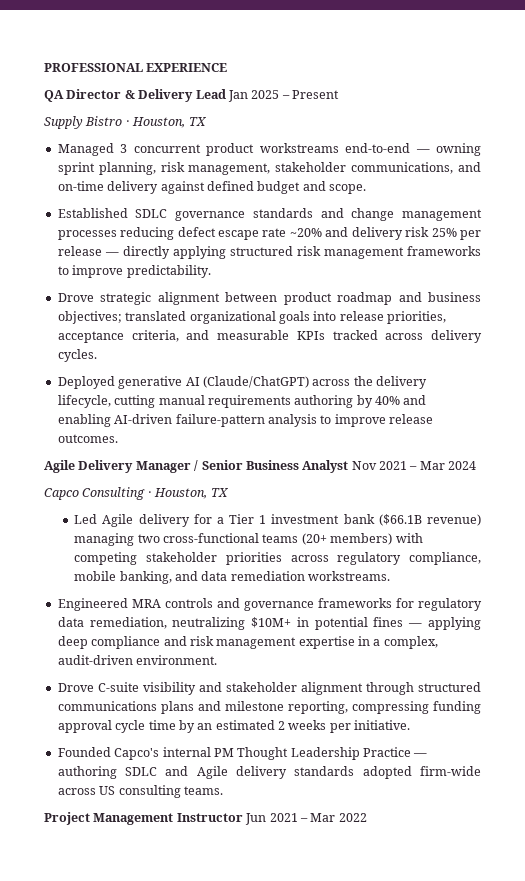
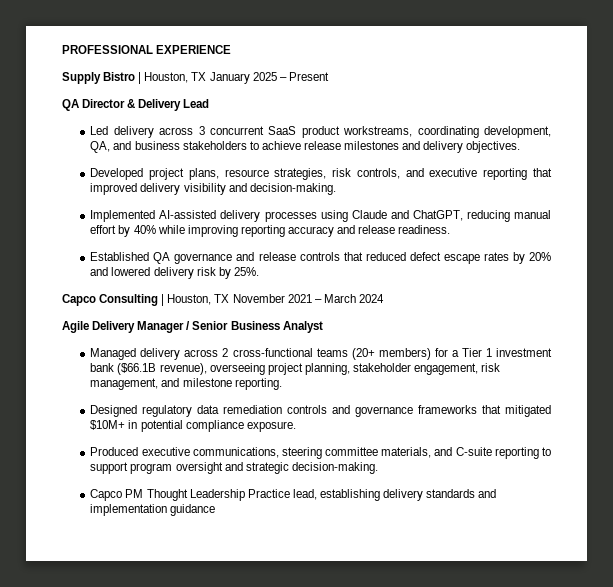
+ Supply Bistro | Houston, TX January 2025 – Present
- QA Director & Delivery Lead Jan 2025 – Present
- Supply Bistro · Houston, TX
- Managed 3 concurrent product workstreams end-to-end — owning sprint planning, risk management, stakeholder communications, and on-time delivery against defined budget and scope.
- Established SDLC governance standards and change management processes reducing defect escape rate ~20% and delivery risk 25% per release — directly applying structured risk management frameworks to improve predictability.
- Drove strategic alignment between product roadmap and business objectives; translated organizational goals into release priorities, acceptance criteria, and measurable KPIs tracked across delivery cycles.
- Deployed generative AI (Claude/ChatGPT) across the delivery lifecycle, cutting manual requirements authoring by 40% and enabling AI-driven failure-pattern analysis to improve release outcomes.
+ QA Director & Delivery Lead
+ Led delivery across 3 concurrent SaaS product workstreams, coordinating development, QA, and business stakeholders to achieve release milestones and delivery objectives.
+ Developed project plans, resource strategies, risk controls, and executive reporting that improved delivery visibility and decision-making.
+ Implemented AI-assisted delivery processes using Claude and ChatGPT, reducing manual effort by 40% while improving reporting accuracy and release readiness.
+ Established QA governance and release controls that reduced defect escape rates by 20% and lowered delivery risk by 25%.
+ Capco Consulting | Houston, TX November 2021 – March 2024
- Agile Delivery Manager / Senior Business Analyst Nov 2021 – Mar 2024
- Capco Consulting · Houston, TX
- Led Agile delivery for a Tier 1 investment bank ($66.1B revenue) managing two cross-functional teams (20+ members) with competing stakeholder priorities across regulatory compliance, mobile banking, and data remediation workstreams.
- Engineered MRA controls and governance frameworks for regulatory data remediation, neutralizing $10M+ in potential fines — applying deep compliance and risk management expertise in a complex, audit-driven environment.
- Drove C-suite visibility and stakeholder alignment through structured communications plans and milestone reporting, compressing funding approval cycle time by an estimated 2 weeks per initiative.
- Founded Capco's internal PM Thought Leadership Practice — authoring SDLC and Agile delivery standards adopted firm-wide across US consulting teams.
- Project Management Instructor Jun 2021 – Mar 2022
+ Agile Delivery Manager / Senior Business Analyst
+ Managed delivery across 2 cross-functional teams (20+ members) for a Tier 1 investment bank ($66.1B revenue), overseeing project planning, stakeholder engagement, risk management, and milestone reporting.
+ Designed regulatory data remediation controls and governance frameworks that mitigated $10M+ in potential compliance exposure.
+ Produced executive communications, steering committee materials, and C-suite reporting to support program oversight and strategic decision-making.
+ Capco PM Thought Leadership Practice lead, establishing delivery standards and implementation guidance

